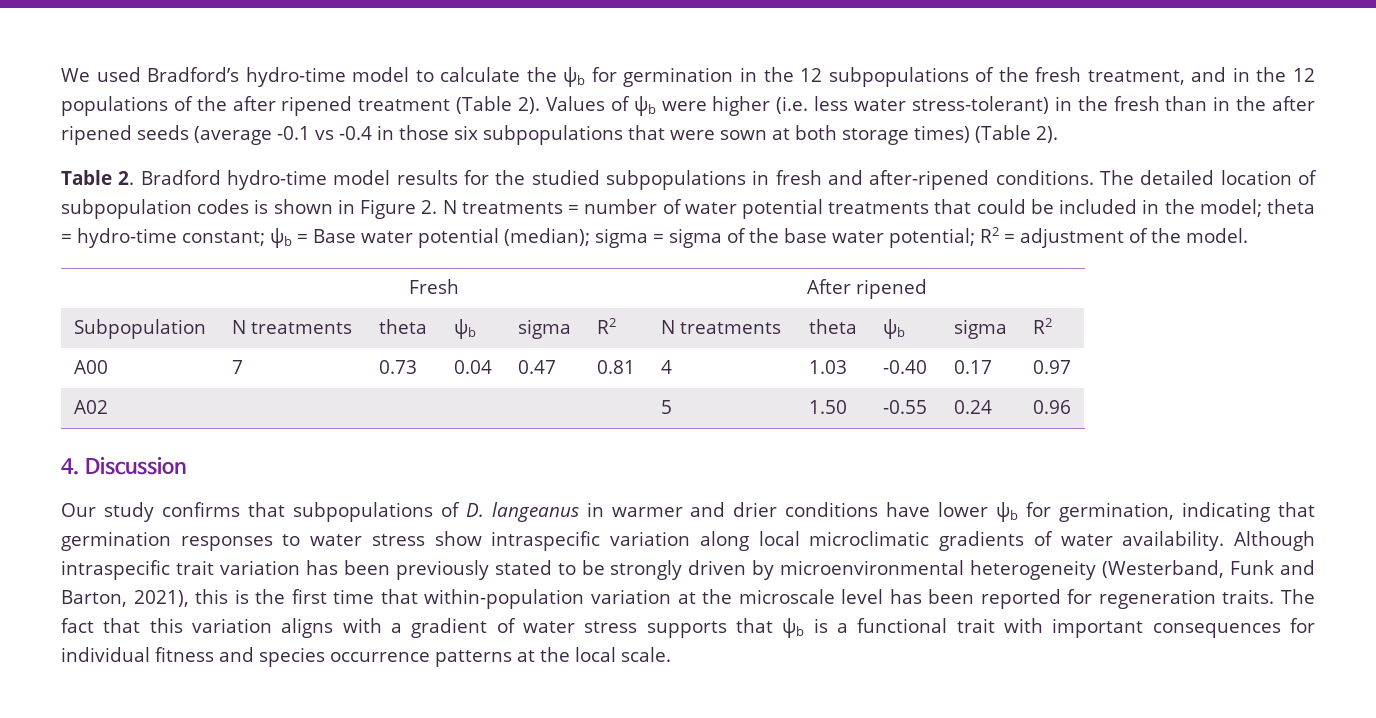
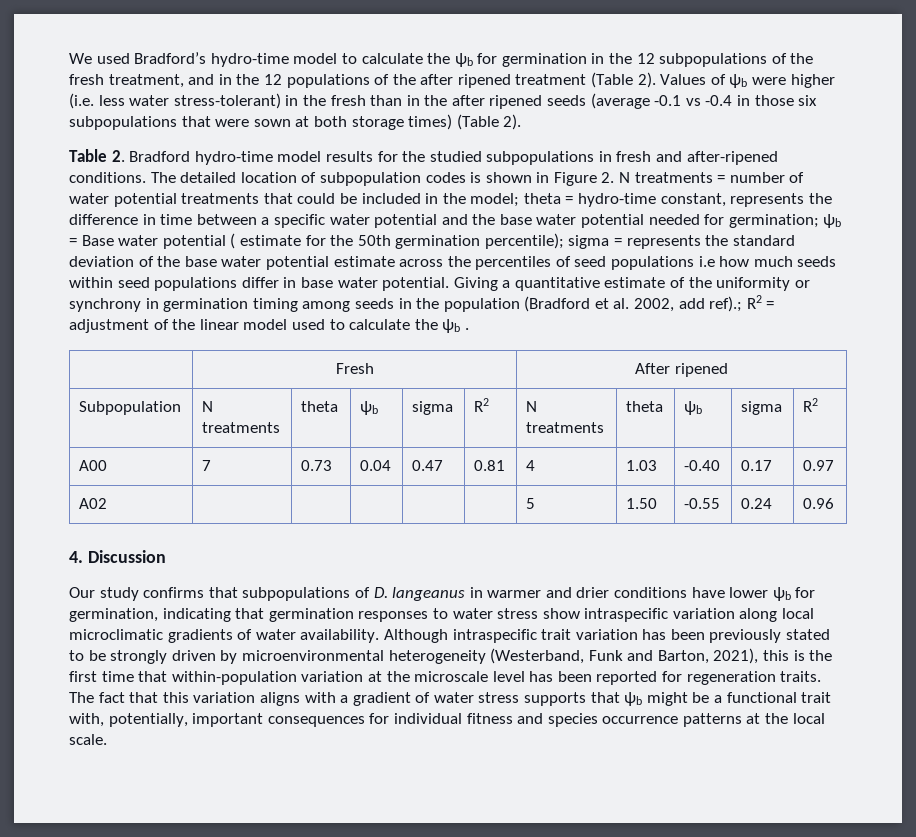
- The detailed location of subpopulation codes is shown in Figure 2. N treatments = number of water potential treatments that could be included in the model; theta = hydro-time constant; ψb = Base water potential (median); sigma = sigma of the base water potential; R2 = adjustment of the model.
+ The detailed location of subpopulation codes is shown in Figure 2. N treatments = number of water potential treatments that could be included in the model; theta = hydro-time constant, represents the difference in time between a specific water potential and the base water potential needed for germination; ψb = Base water potential ( estimate for the 50th germination percentile); sigma = represents the standard deviation of the base water potential estimate across the percentiles of seed populations i.e how much seeds within seed populations differ in base water potential. Giving a quantitative estimate of the uniformity or synchrony in germination timing among seeds in the population (Bradford et al. 2002, add ref).; R2 = adjustment of the linear model used to calculate the ψb .
- The fact that this variation aligns with a gradient of water stress supports that ψb is a functional trait with important consequences for individual fitness and species occurrence patterns at the local scale.
+ The fact that this variation aligns with a gradient of water stress supports that ψb might be a functional trait with, potentially, important consequences for individual fitness and species occurrence patterns at the local scale.

